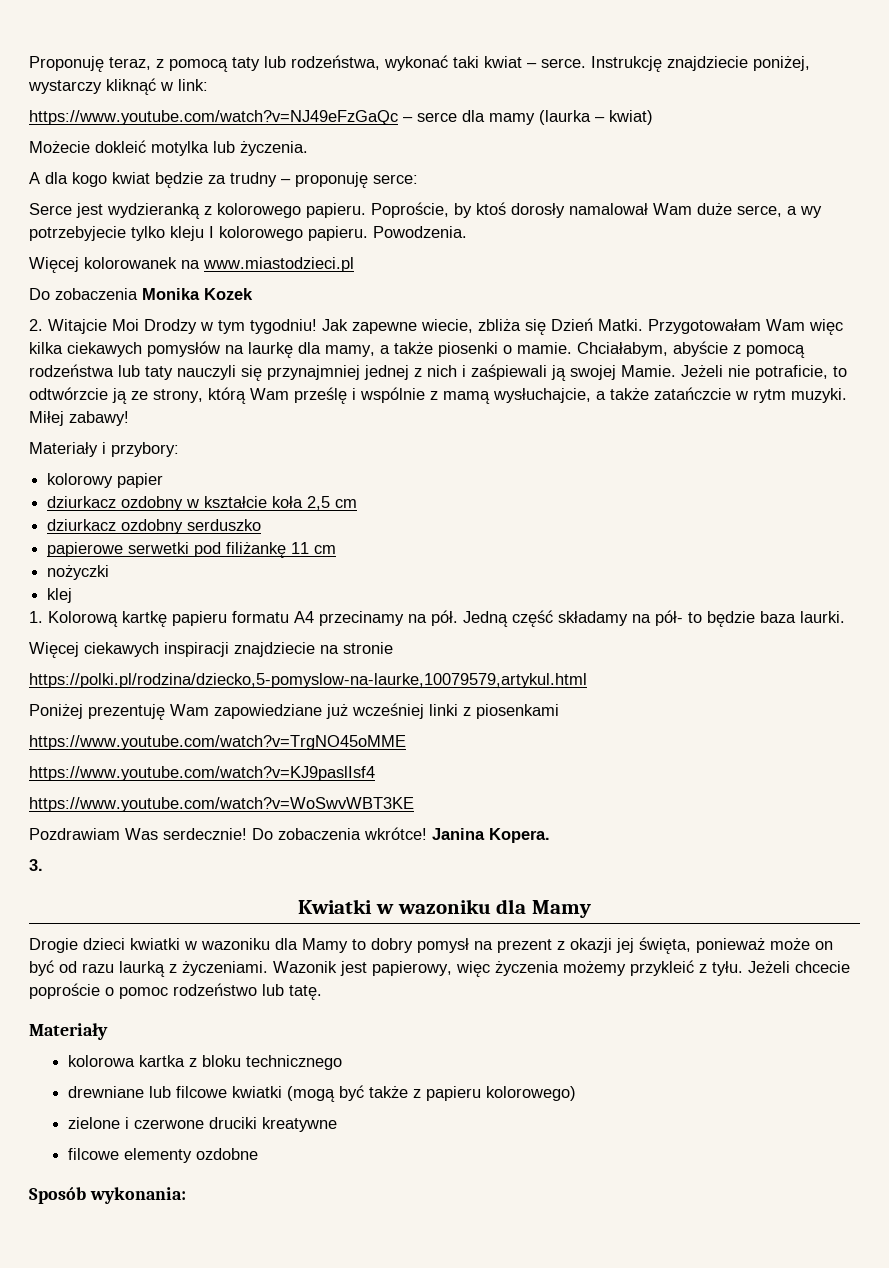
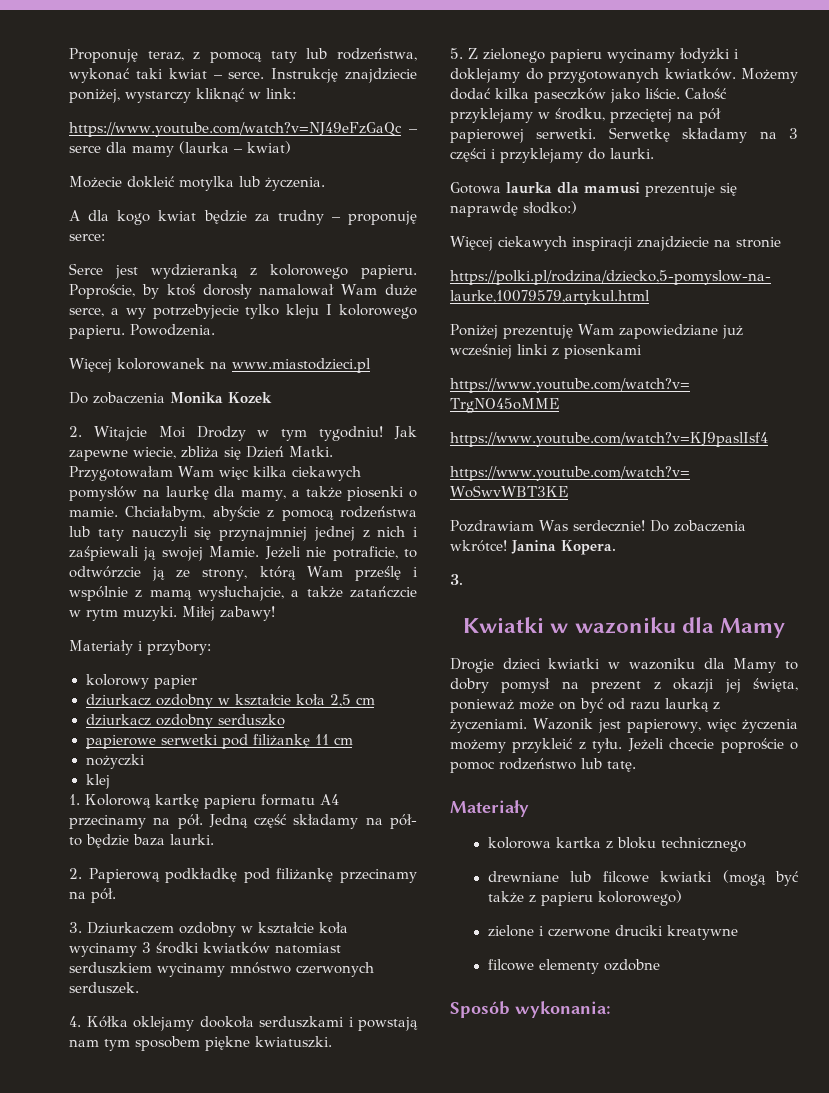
+ 2. Papierową podkładkę pod filiżankę przecinamy na pół.
+ 3. Dziurkaczem ozdobny w kształcie koła wycinamy 3 środki kwiatków natomiast serduszkiem wycinamy mnóstwo czerwonych serduszek.
+ 4. Kółka oklejamy dookoła serduszkami i powstają nam tym sposobem piękne kwiatuszki.
+ 5. Z zielonego papieru wycinamy łodyżki i doklejamy do przygotowanych kwiatków. Możemy dodać kilka paseczków jako liście. Całość przyklejamy w środku, przeciętej na pół papierowej serwetki. Serwetkę składamy na 3 części i przyklejamy do laurki.
+ Gotowa laurka dla mamusi prezentuje się naprawdę słodko:)

